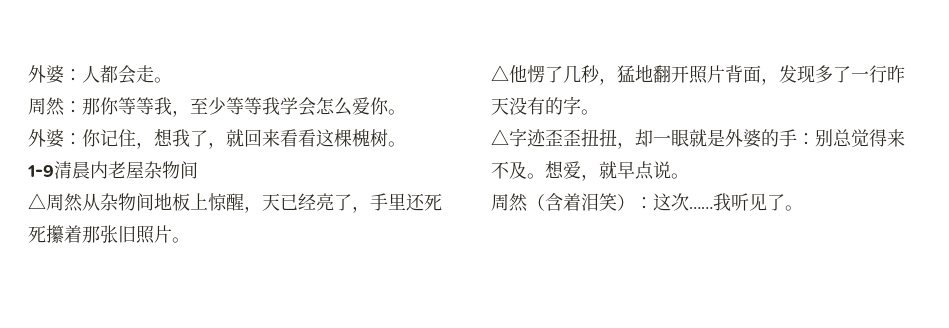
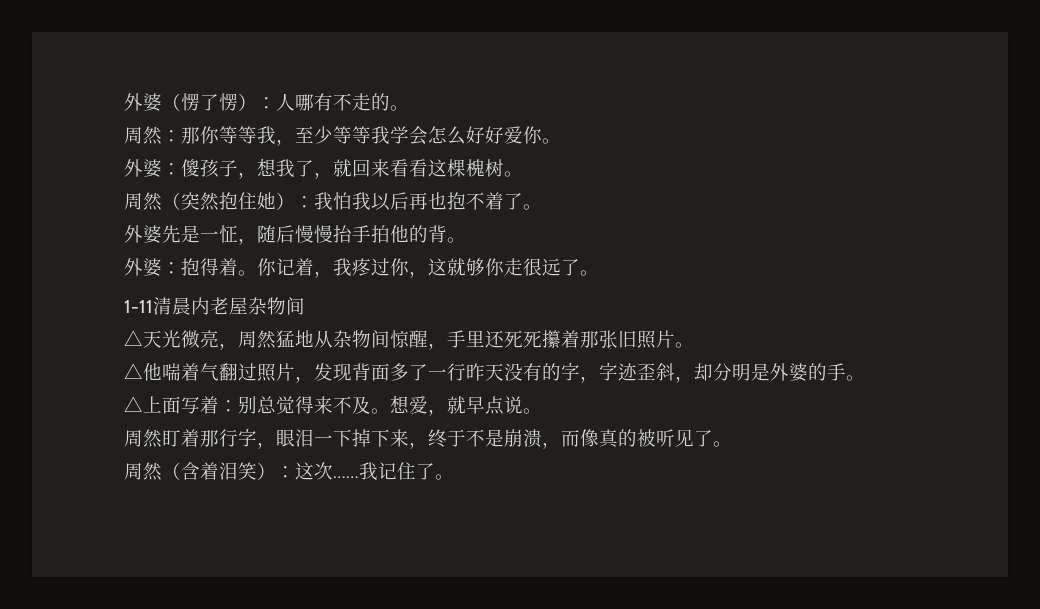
- 外婆：人都会走。
+ 外婆（愣了愣）：人哪有不走的。
- 周然：那你等等我，至少等等我学会怎么爱你。
+ 周然：那你等等我，至少等等我学会怎么好好爱你。
- 外婆：你记住，想我了，就回来看看这棵槐树。
+ 外婆：傻孩子，想我了，就回来看看这棵槐树。
- 1-9清晨内老屋杂物间
+ 周然（突然抱住她）：我怕我以后再也抱不着了。
+ 外婆先是一怔，随后慢慢抬手拍他的背。
+ 外婆：抱得着。你记着，我疼过你，这就够你走很远了。
+ 1-11清晨内老屋杂物间
- △周然从杂物间地板上惊醒，天已经亮了，手里还死死攥着那张旧照片。
+ △天光微亮，周然猛地从杂物间惊醒，手里还死死攥着那张旧照片。
- △他愣了几秒，猛地翻开照片背面，发现多了一行昨天没有的字。
- △字迹歪歪扭扭，却一眼就是外婆的手：别总觉得来不及。
+ △他喘着气翻过照片，发现背面多了一行昨天没有的字，字迹歪斜，却分明是外婆的手。
+ △上面写着：别总觉得来不及。
+ 周然盯着那行字，眼泪一下掉下来，终于不是崩溃，而像真的被听见了。
- 我听见了。
+ 我记住了。

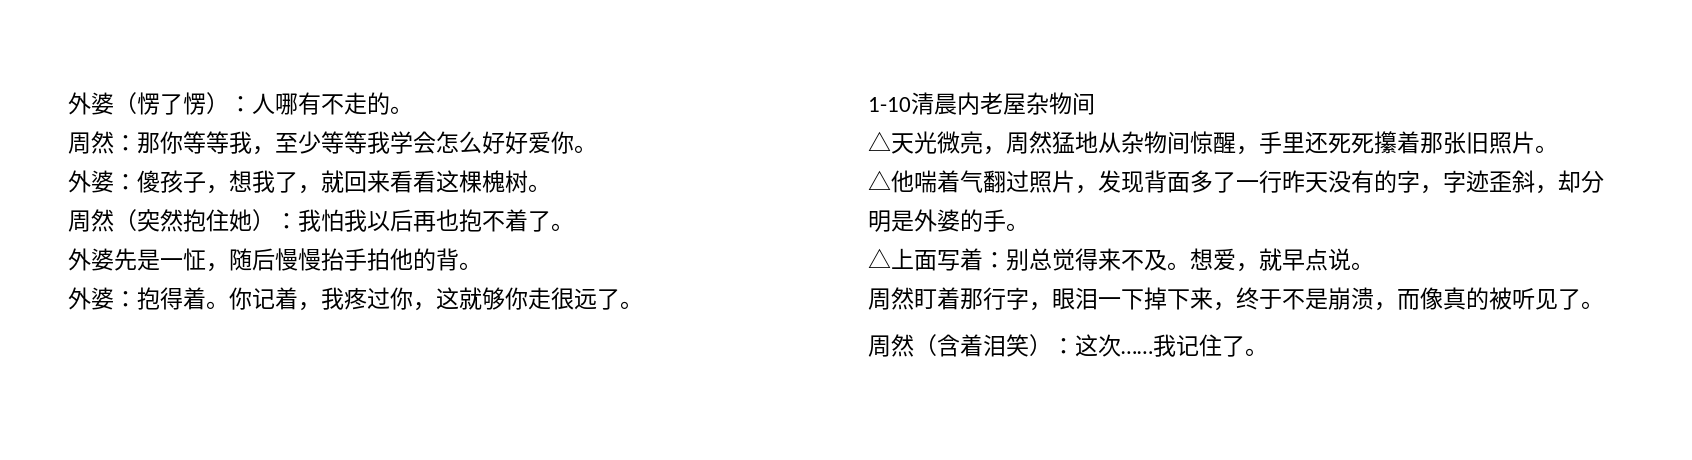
- 1-11清晨内老屋杂物间
+ 1-10清晨内老屋杂物间

